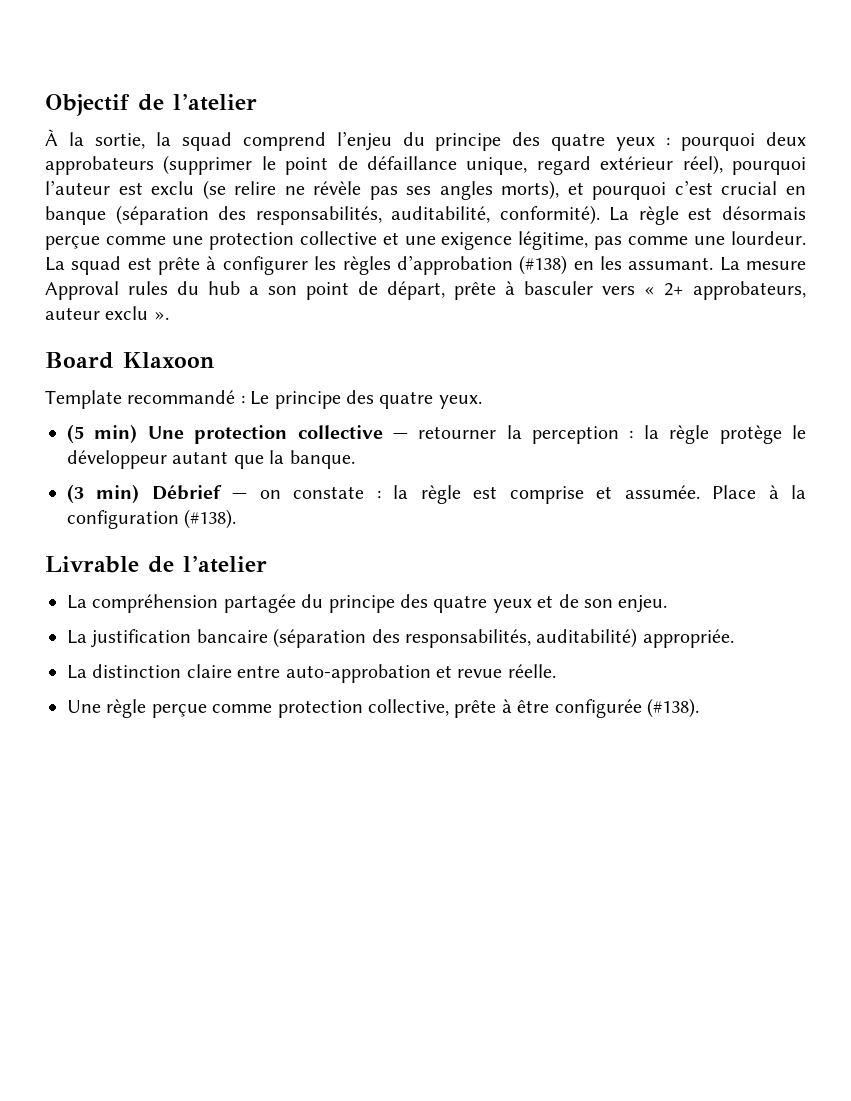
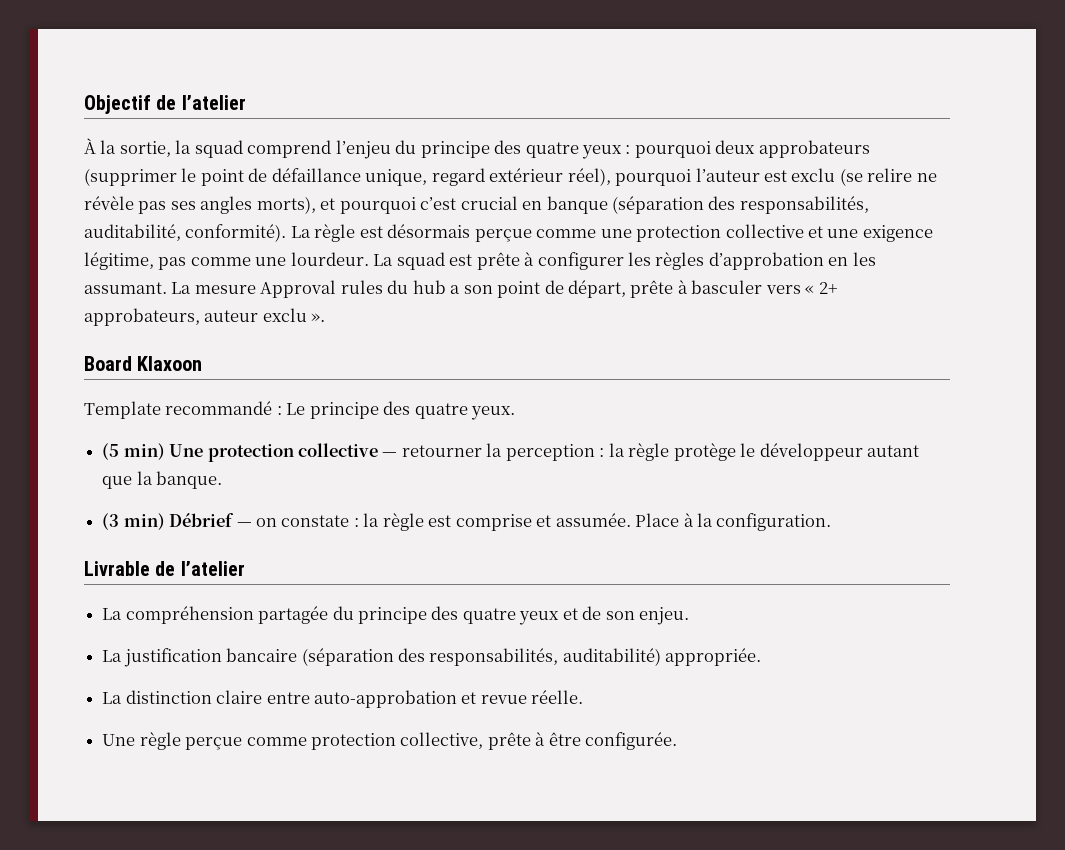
- La squad est prête à configurer les règles d’approbation (#138) en les assumant.
+ La squad est prête à configurer les règles d’approbation en les assumant.
- Place à la configuration (#138).
+ Place à la configuration.
- Une règle perçue comme protection collective, prête à être configurée (#138).
+ Une règle perçue comme protection collective, prête à être configurée.

